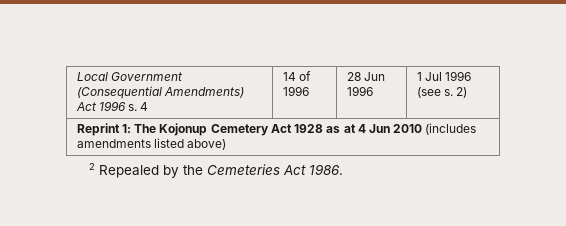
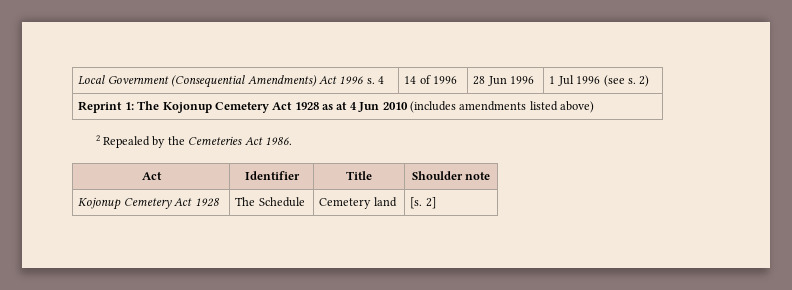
+ Act | Identifier | Title | Shoulder note
+ Kojonup Cemetery Act 1928 | The Schedule | Cemetery land | [s. 2]

